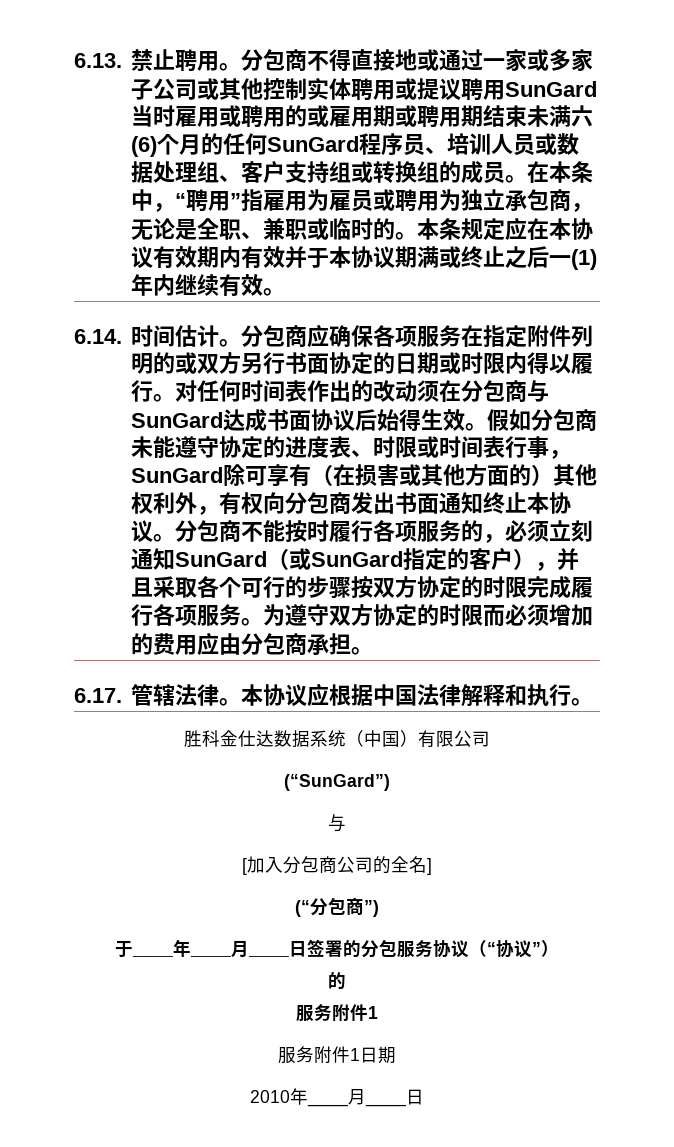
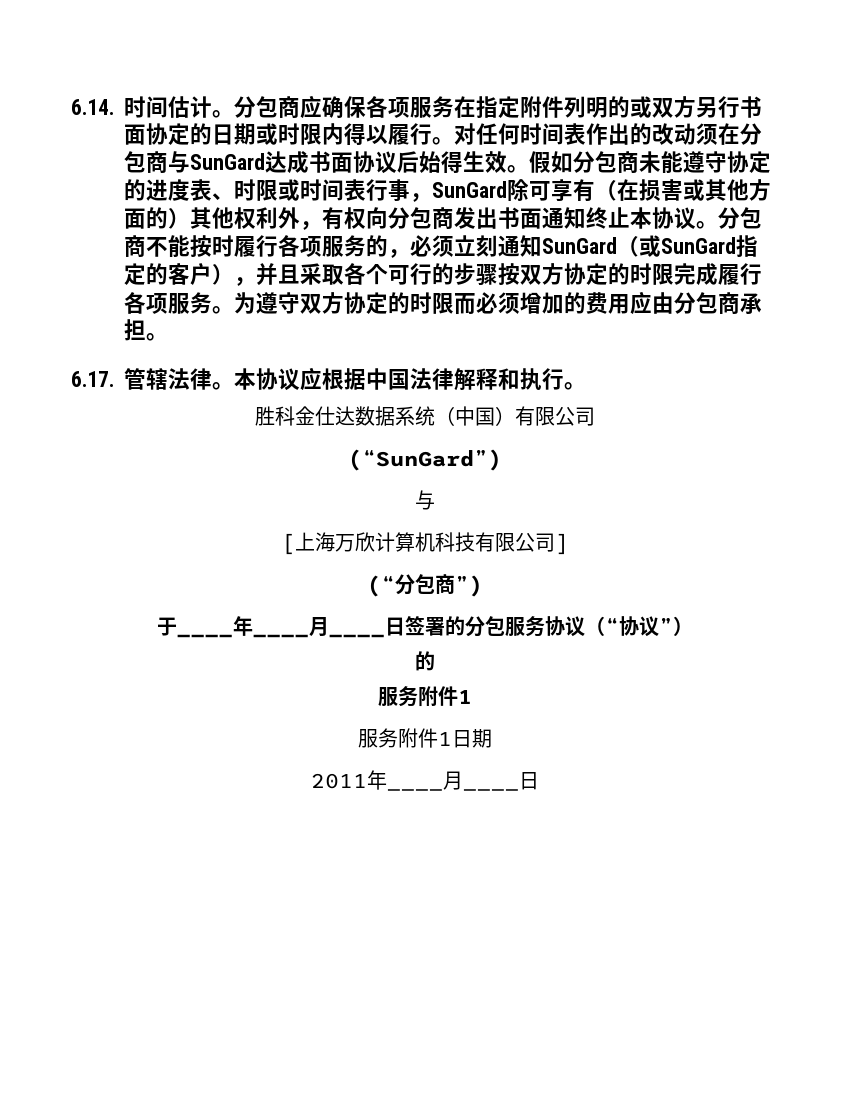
- 6.13.禁止聘用。分包商不得直接地或通过一家或多家子公司或其他控制实体聘用或提议聘用SunGard当时雇用或聘用的或雇用期或聘用期结束未满六(6)个月的任何SunGard程序员、培训人员或数据处理组、客户支持组或转换组的成员。在本条中，“聘用”指雇用为雇员或聘用为独立承包商，无论是全职、兼职或临时的。本条规定应在本协议有效期内有效并于本协议期满或终止之后一(1)年内继续有效。
- [加入分包商公司的全名]
+ [上海万欣计算机科技有限公司]
- 2010年____月____日
+ 2011年____月____日

